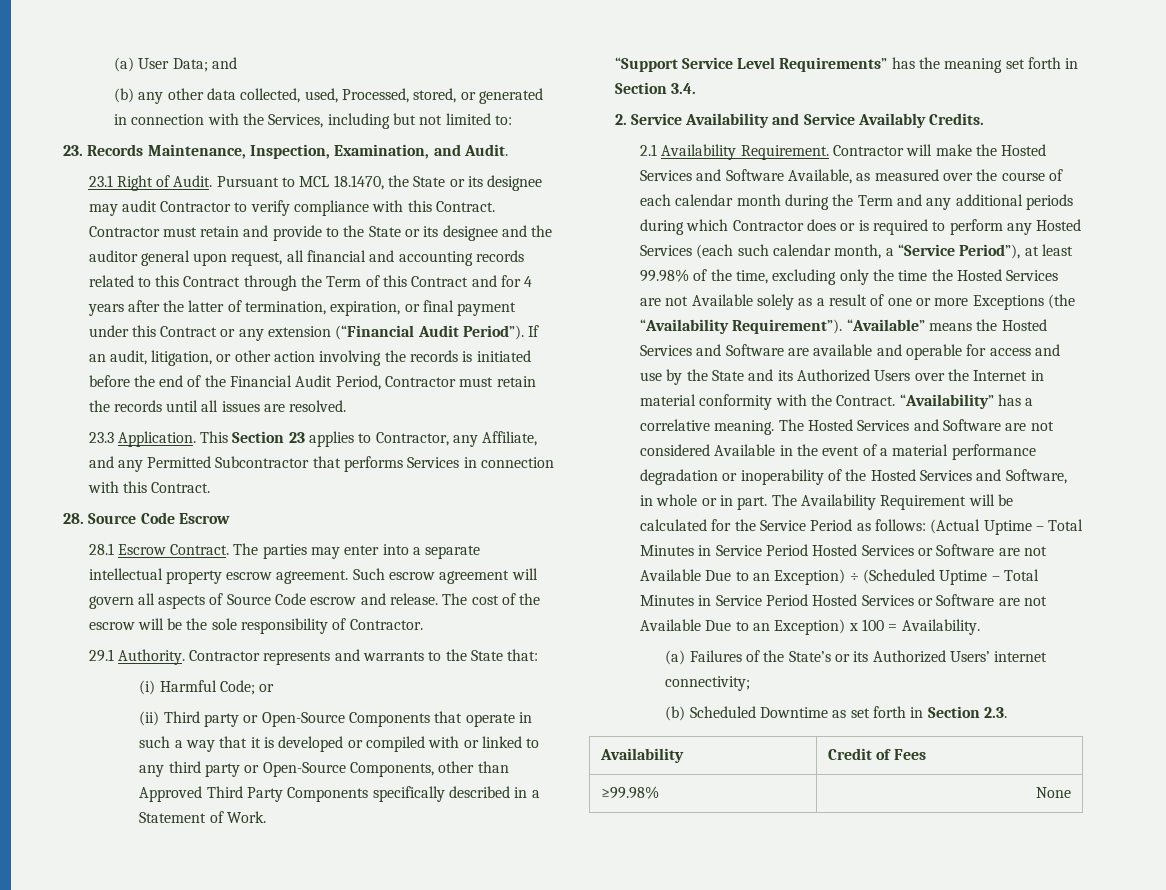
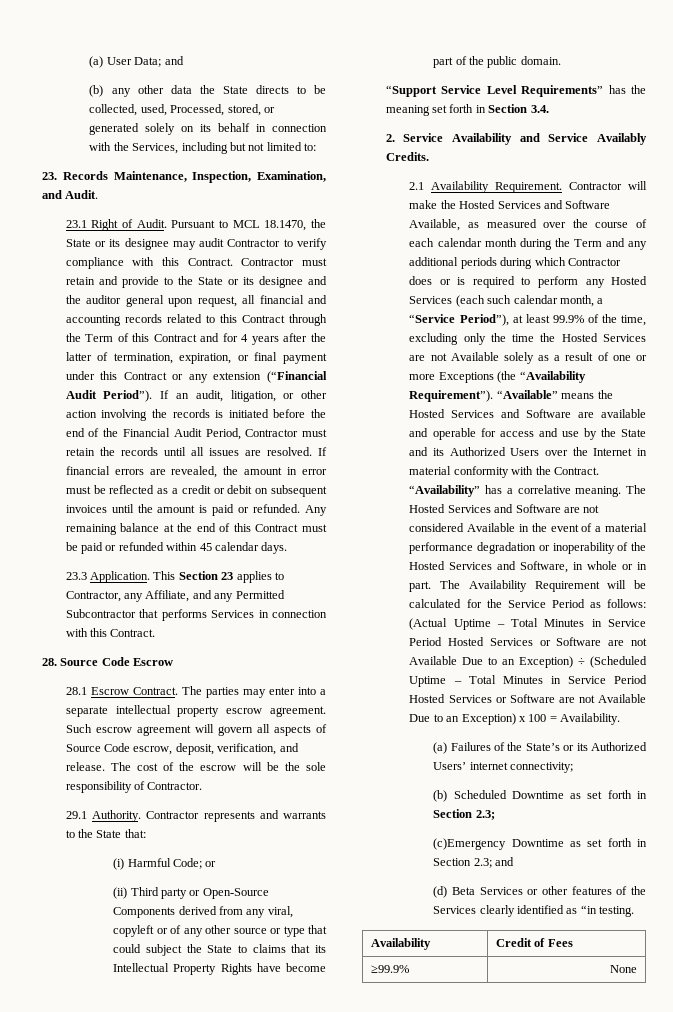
- (b) any other data collected, used, Processed, stored, or generated in connection with the Services, including but not limited to:
+ (b) any other data the State directs to be collected, used, Processed, stored, or generated solely on its behalf in connection with the Services, including but not limited to:
+ If financial errors are revealed, the amount in error must be reflected as a credit or debit on subsequent invoices until the amount is paid or refunded. Any remaining balance at the end of this Contract must be paid or refunded within 45 calendar days.
- Such escrow agreement will govern all aspects of Source Code escrow and release.
+ Such escrow agreement will govern all aspects of Source Code escrow, deposit, verification, and release.
- (ii) Third party or Open-Source Components that operate in such a way that it is developed or compiled with or linked to any third party or Open-Source Components, other than Approved Third Party Components specifically described in a Statement of Work.
+ (ii) Third party or Open-Source Components derived from any viral, copyleft or of any other source or type that could subject the State to claims that its Intellectual Property Rights have become part of the public domain.
- Contractor will make the Hosted Services and Software Available, as measured over the course of each calendar month during the Term and any additional periods during which Contractor does or is required to perform any Hosted Services (each such calendar month, a “Service Period”), at least 99.98% of the time, excluding only the time the Hosted Services are not Available solely as a result of one or more Exceptions (the “Availability Requirement”).
+ Contractor will make the Hosted Services and Software Available, as measured over the course of each calendar month during the Term and any additional periods during which Contractor does or is required to perform any Hosted Services (each such calendar month, a “Service Period”), at least 99.9% of the time, excluding only the time the Hosted Services are not Available solely as a result of one or more Exceptions (the “Availability Requirement”).
- (b) Scheduled Downtime as set forth in Section 2.3.
+ (b) Scheduled Downtime as set forth in Section 2.3;
+ (c)Emergency Downtime as set forth in Section 2.3; and
+ (d) Beta Services or other features of the Services clearly identified as “in testing.
- ≥99.98% | None
+ ≥99.9% | None

